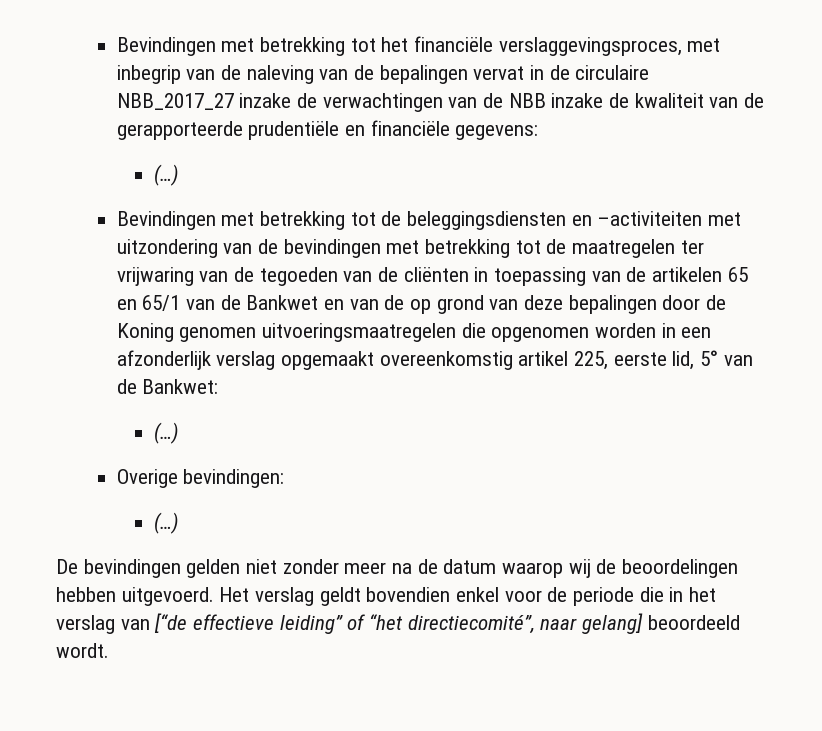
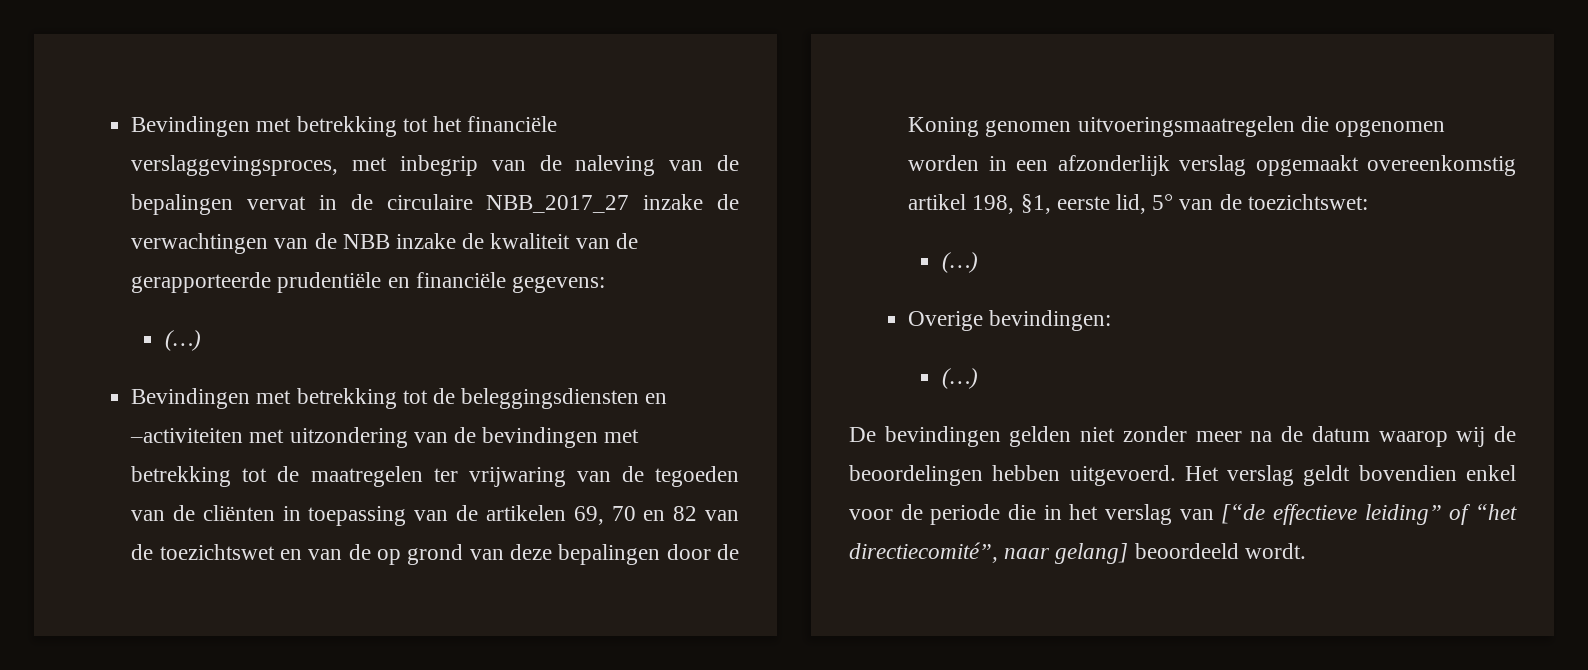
- Bevindingen met betrekking tot de beleggingsdiensten en –activiteiten met uitzondering van de bevindingen met betrekking tot de maatregelen ter vrijwaring van de tegoeden van de cliënten in toepassing van de artikelen 65 en 65/1 van de Bankwet en van de op grond van deze bepalingen door de Koning genomen uitvoeringsmaatregelen die opgenomen worden in een afzonderlijk verslag opgemaakt overeenkomstig artikel 225, eerste lid, 5° van de Bankwet:
+ Bevindingen met betrekking tot de beleggingsdiensten en –activiteiten met uitzondering van de bevindingen met betrekking tot de maatregelen ter vrijwaring van de tegoeden van de cliënten in toepassing van de artikelen 69, 70 en 82 van de toezichtswet en van de op grond van deze bepalingen door de Koning genomen uitvoeringsmaatregelen die opgenomen worden in een afzonderlijk verslag opgemaakt overeenkomstig artikel 198, §1, eerste lid, 5° van de toezichtswet:

